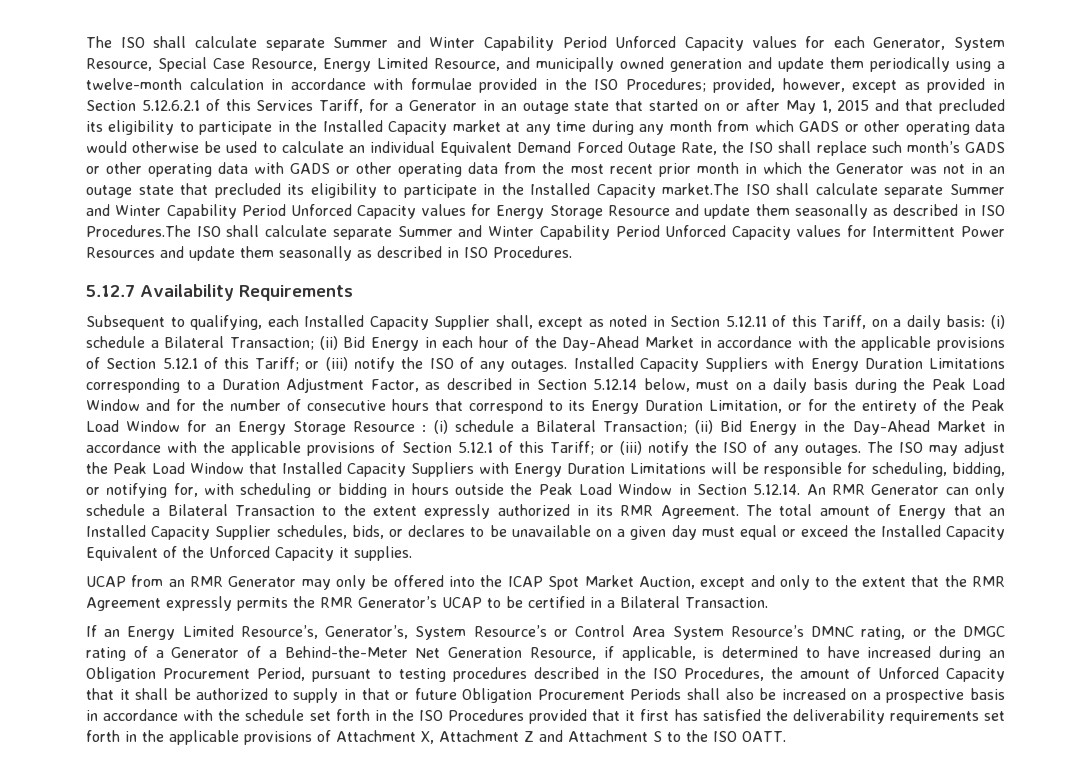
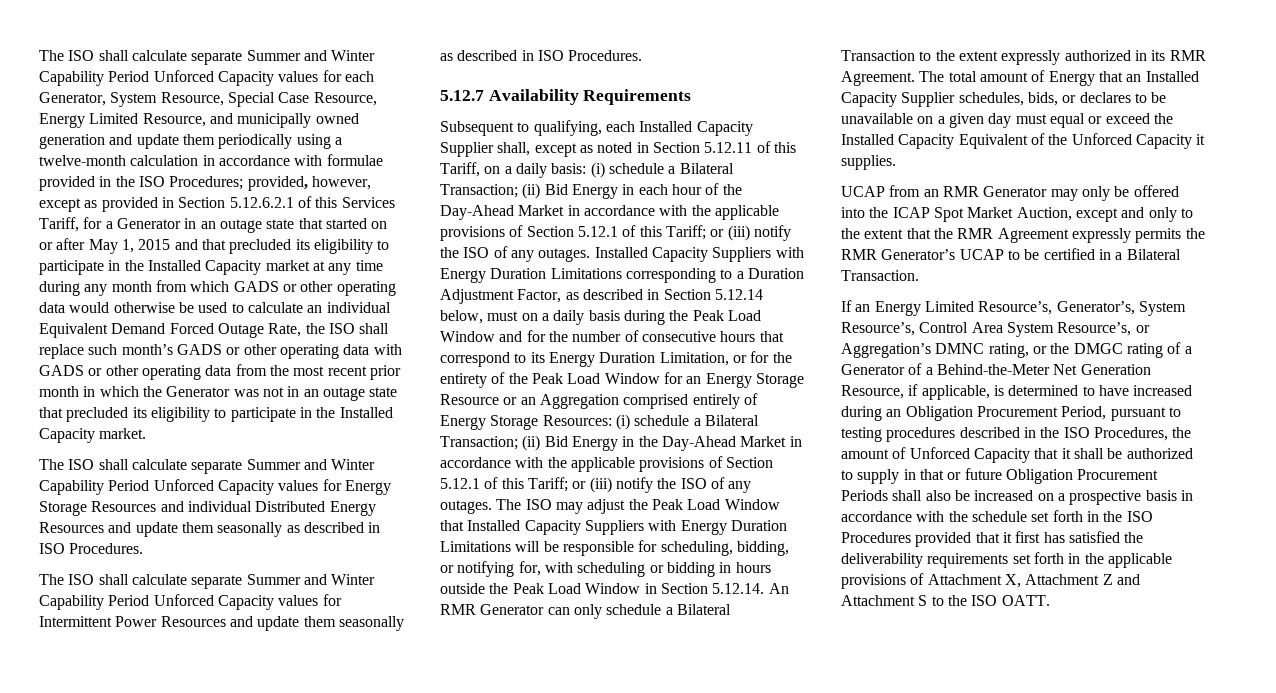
- provided, however, except as provided in Section 5.12.6.2.1 of this Services Tariff, for a Generator in an outage state that started on or after May 1, 2015 and that precluded its eligibility to participate in the Installed Capacity market at any time during any month from which GADS or other operating data would otherwise be used to calculate an individual Equivalent Demand Forced Outage Rate, the ISO shall replace such month’s GADS or other operating data with GADS or other operating data from the most recent prior month in which the Generator was not in an outage state that precluded its eligibility to participate in the Installed Capacity market.The ISO shall calculate separate Summer and Winter Capability Period Unforced Capacity values for Energy Storage Resource and update them seasonally as described in ISO Procedures.The ISO shall calculate separate Summer and Winter Capability Period Unforced Capacity values for Intermittent Power Resources and update them seasonally as described in ISO Procedures.
+ provided, however, except as provided in Section 5.12.6.2.1 of this Services Tariff, for a Generator in an outage state that started on or after May 1, 2015 and that precluded its eligibility to participate in the Installed Capacity market at any time during any month from which GADS or other operating data would otherwise be used to calculate an individual Equivalent Demand Forced Outage Rate, the ISO shall replace such month’s GADS or other operating data with GADS or other operating data from the most recent prior month in which the Generator was not in an outage state that precluded its eligibility to participate in the Installed Capacity market.
+ The ISO shall calculate separate Summer and Winter Capability Period Unforced Capacity values for Energy Storage Resources and individual Distributed Energy Resources and update them seasonally as described in ISO Procedures.
+ The ISO shall calculate separate Summer and Winter Capability Period Unforced Capacity values for Intermittent Power Resources and update them seasonally as described in ISO Procedures.
- Installed Capacity Suppliers with Energy Duration Limitations corresponding to a Duration Adjustment Factor, as described in Section 5.12.14 below, must on a daily basis during the Peak Load Window and for the number of consecutive hours that correspond to its Energy Duration Limitation, or for the entirety of the Peak Load Window for an Energy Storage Resource :
+ Installed Capacity Suppliers with Energy Duration Limitations corresponding to a Duration Adjustment Factor, as described in Section 5.12.14 below, must on a daily basis during the Peak Load Window and for the number of consecutive hours that correspond to its Energy Duration Limitation, or for the entirety of the Peak Load Window for an Energy Storage Resource or an Aggregation comprised entirely of Energy Storage Resources:
- If an Energy Limited Resource’s, Generator’s, System Resource’s or Control Area System Resource’s DMNC rating, or the DMGC rating of a Generator of a Behind-the-Meter Net Generation Resource, if applicable, is determined to have increased during an Obligation Procurement Period, pursuant to testing procedures described in the ISO Procedures, the amount of Unforced Capacity that it shall be authorized to supply in that or future Obligation Procurement Periods shall also be increased on a prospective basis in accordance with the schedule set forth in the ISO Procedures provided that it first has satisfied the deliverability requirements set forth in the applicable provisions of Attachment X, Attachment Z and Attachment S to the ISO OATT.
+ If an Energy Limited Resource’s, Generator’s, System Resource’s, Control Area System Resource’s, or Aggregation’s DMNC rating, or the DMGC rating of a Generator of a Behind-the-Meter Net Generation Resource, if applicable, is determined to have increased during an Obligation Procurement Period, pursuant to testing procedures described in the ISO Procedures, the amount of Unforced Capacity that it shall be authorized to supply in that or future Obligation Procurement Periods shall also be increased on a prospective basis in accordance with the schedule set forth in the ISO Procedures provided that it first has satisfied the deliverability requirements set forth in the applicable provisions of Attachment X, Attachment Z and Attachment S to the ISO OATT.

